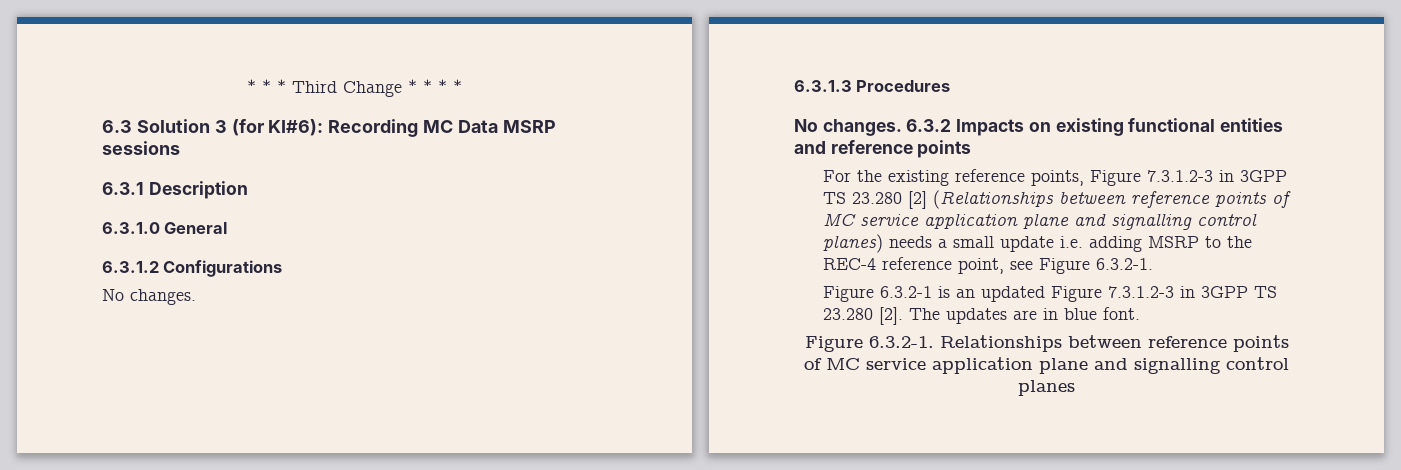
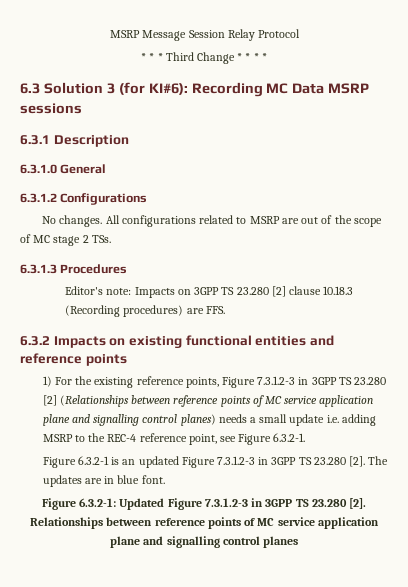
+ MSRP Message Session Relay Protocol
  6.3.1.2 Configurations
- No changes.
+ No changes. All configurations related to MSRP are out of the scope of MC stage 2 TSs.
  6.3.1.3 Procedures
- No changes. 6.3.2 Impacts on existing functional entities and reference points
+ Editor's note: Impacts on 3GPP TS 23.280 [2] clause 10.18.3 (Recording procedures) are FFS.
+ 6.3.2 Impacts on existing functional entities and reference points
- For the existing reference points, Figure 7.3.1.2-3 in 3GPP TS 23.280 [2] (Relationships between reference points of MC service application plane and signalling control planes) needs a small update i.e. adding MSRP to the REC-4 reference point, see Figure 6.3.2-1.
+ 1) For the existing reference points, Figure 7.3.1.2-3 in 3GPP TS 23.280 [2] (Relationships between reference points of MC service application plane and signalling control planes) needs a small update i.e. adding MSRP to the REC-4 reference point, see Figure 6.3.2-1.
- Figure 6.3.2-1. Relationships between reference points of MC service application plane and signalling control planes
+ Figure 6.3.2-1: Updated Figure 7.3.1.2-3 in 3GPP TS 23.280 [2]. Relationships between reference points of MC service application plane and signalling control planes

